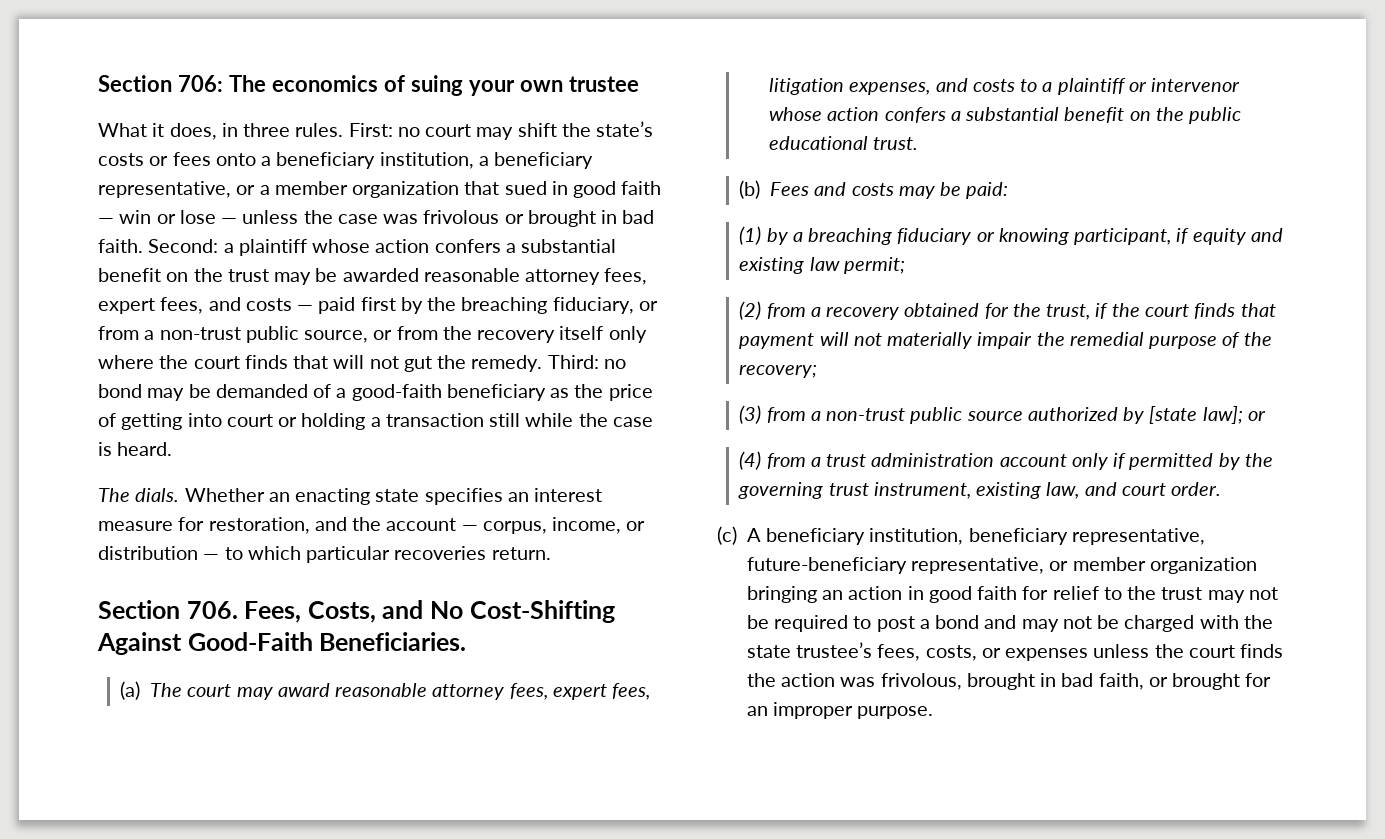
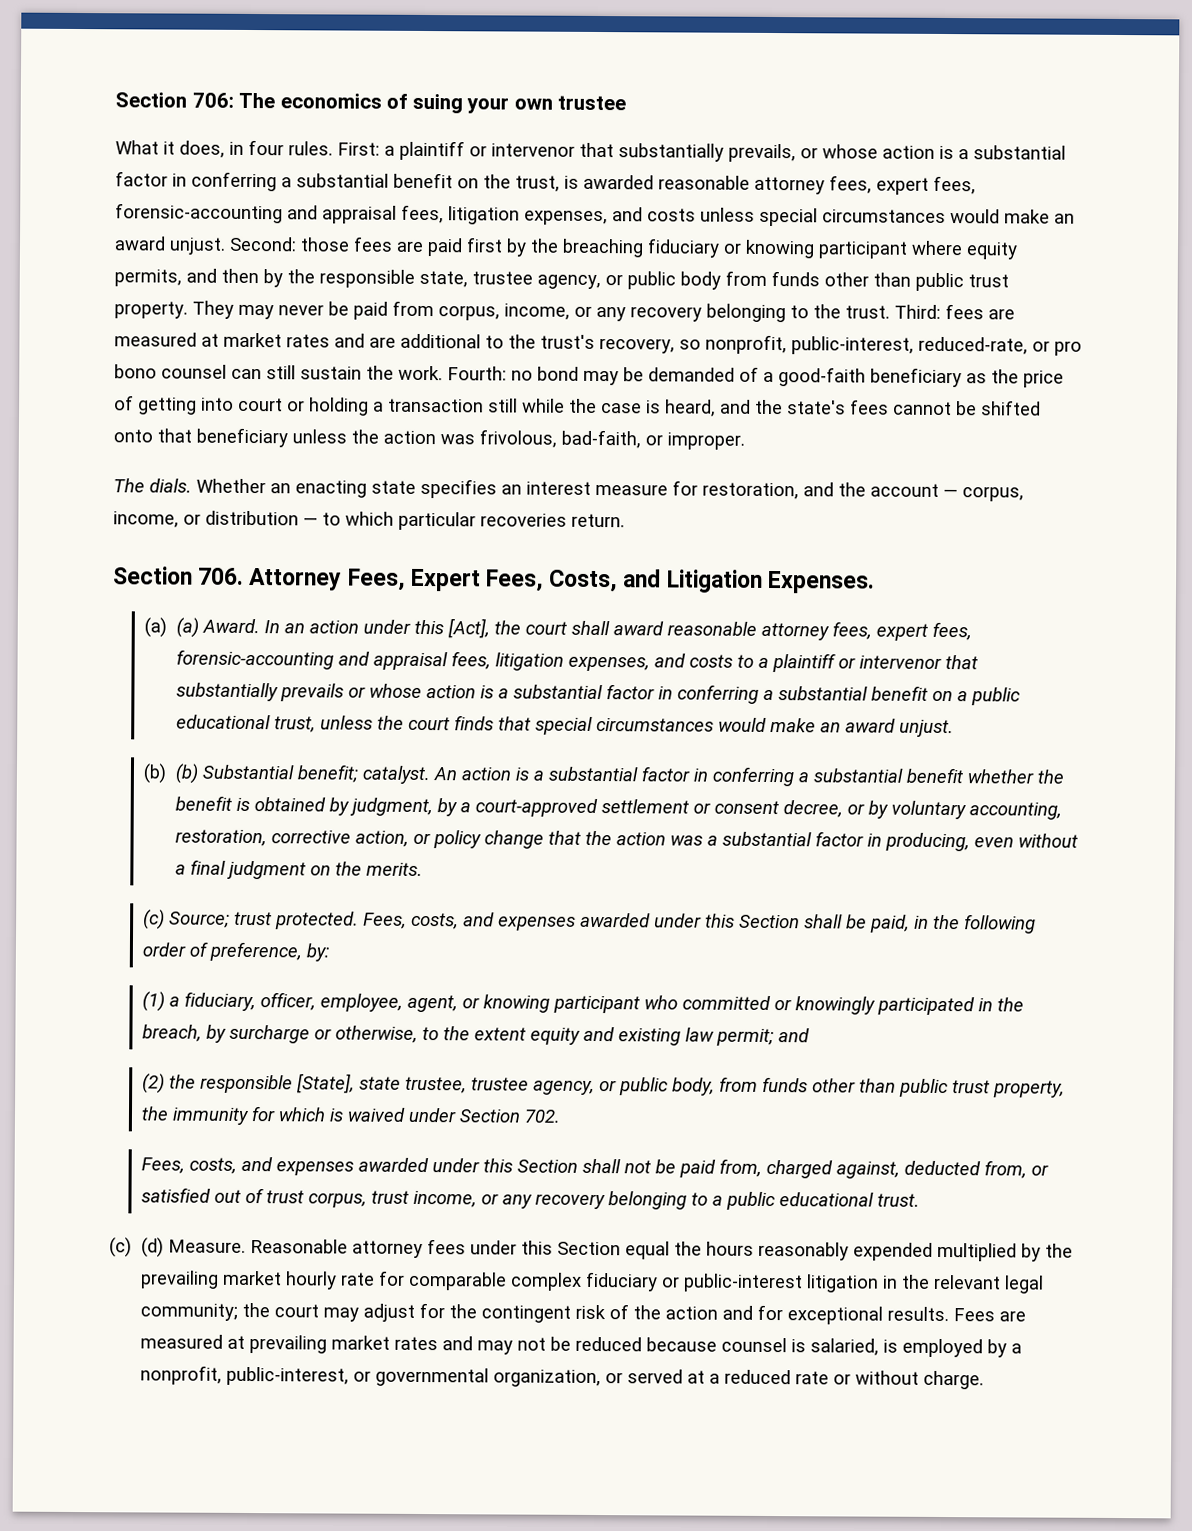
- What it does, in three rules.
+ What it does, in four rules.
- First: no court may shift the state’s costs or fees onto a beneficiary institution, a beneficiary representative, or a member organization that sued in good faith — win or lose — unless the case was frivolous or brought in bad faith. Second: a plaintiff whose action confers a substantial benefit on the trust may be awarded reasonable attorney fees, expert fees, and costs — paid first by the breaching fiduciary, or from a non-trust public source, or from the recovery itself only where the court finds that will not gut the remedy. Third: no bond may be demanded of a good-faith beneficiary as the price of getting into court or holding a transaction still while the case is heard.
+ First: a plaintiff or intervenor that substantially prevails, or whose action is a substantial factor in conferring a substantial benefit on the trust, is awarded reasonable attorney fees, expert fees, forensic-accounting and appraisal fees, litigation expenses, and costs unless special circumstances would make an award unjust. Second: those fees are paid first by the breaching fiduciary or knowing participant where equity permits, and then by the responsible state, trustee agency, or public body from funds other than public trust property. They may never be paid from corpus, income, or any recovery belonging to the trust. Third: fees are measured at market rates and are additional to the trust's recovery, so nonprofit, public-interest, reduced-rate, or pro bono counsel can still sustain the work. Fourth: no bond may be demanded of a good-faith beneficiary as the price of getting into court or holding a transaction still while the case is heard, and the state's fees cannot be shifted onto that beneficiary unless the action was frivolous, bad-faith, or improper.
- Section 706. Fees, Costs, and No Cost-Shifting Against Good-Faith Beneficiaries.
- (a) The court may award reasonable attorney fees, expert fees, litigation expenses, and costs to a plaintiff or intervenor whose action confers a substantial benefit on the public educational trust.
- (b) Fees and costs may be paid:
- (1) by a breaching fiduciary or knowing participant, if equity and existing law permit;
- (2) from a recovery obtained for the trust, if the court finds that payment will not materially impair the remedial purpose of the recovery;
- (3) from a non-trust public source authorized by [state law]; or
- (4) from a trust administration account only if permitted by the governing trust instrument, existing law, and court order.
- (c) A beneficiary institution, beneficiary representative, future-beneficiary representative, or member organization bringing an action in good faith for relief to the trust may not be required to post a bond and may not be charged with the state trustee’s fees, costs, or expenses unless the court finds the action was frivolous, brought in bad faith, or brought for an improper purpose.
+ Section 706. Attorney Fees, Expert Fees, Costs, and Litigation Expenses.
+ (a) (a) Award. In an action under this [Act], the court shall award reasonable attorney fees, expert fees, forensic-accounting and appraisal fees, litigation expenses, and costs to a plaintiff or intervenor that substantially prevails or whose action is a substantial factor in conferring a substantial benefit on a public educational trust, unless the court finds that special circumstances would make an award unjust.
+ (b) (b) Substantial benefit; catalyst. An action is a substantial factor in conferring a substantial benefit whether the benefit is obtained by judgment, by a court-approved settlement or consent decree, or by voluntary accounting, restoration, corrective action, or policy change that the action was a substantial factor in producing, even without a final judgment on the merits.
+ (c) Source; trust protected. Fees, costs, and expenses awarded under this Section shall be paid, in the following order of preference, by:
+ (1) a fiduciary, officer, employee, agent, or knowing participant who committed or knowingly participated in the breach, by surcharge or otherwise, to the extent equity and existing law permit; and
+ (2) the responsible [State], state trustee, trustee agency, or public body, from funds other than public trust property, the immunity for which is waived under Section 702.
+ Fees, costs, and expenses awarded under this Section shall not be paid from, charged against, deducted from, or satisfied out of trust corpus, trust income, or any recovery belonging to a public educational trust.
+ (c) (d) Measure. Reasonable attorney fees under this Section equal the hours reasonably expended multiplied by the prevailing market hourly rate for comparable complex fiduciary or public-interest litigation in the relevant legal community; the court may adjust for the contingent risk of the action and for exceptional results. Fees are measured at prevailing market rates and may not be reduced because counsel is salaried, is employed by a nonprofit, public-interest, or governmental organization, or served at a reduced rate or without charge.

